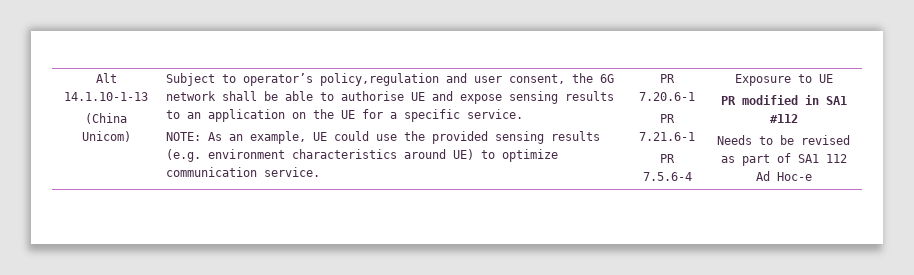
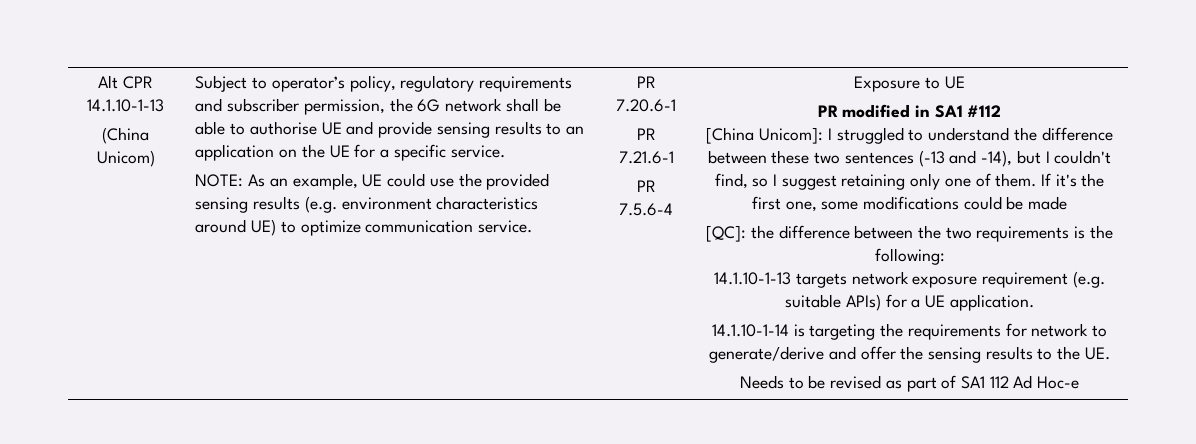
- Alt 14.1.10-1-13
+ Alt CPR 14.1.10-1-13
- Subject to operator’s policy,regulation and user consent, the 6G network shall be able to authorise UE and expose sensing results to an application on the UE for a specific service.
+ Subject to operator’s policy, regulatory requirements and subscriber permission, the 6G network shall be able to authorise UE and provide sensing results to an application on the UE for a specific service.
+ [China Unicom]: I struggled to understand the difference between these two sentences (-13 and -14), but I couldn't find, so I suggest retaining only one of them. If it's the first one, some modifications could be made
+ [QC]: the difference between the two requirements is the following:
+ 14.1.10-1-13 targets network exposure requirement (e.g. suitable APIs) for a UE application.
+ 14.1.10-1-14 is targeting the requirements for network to generate/derive and offer the sensing results to the UE.

